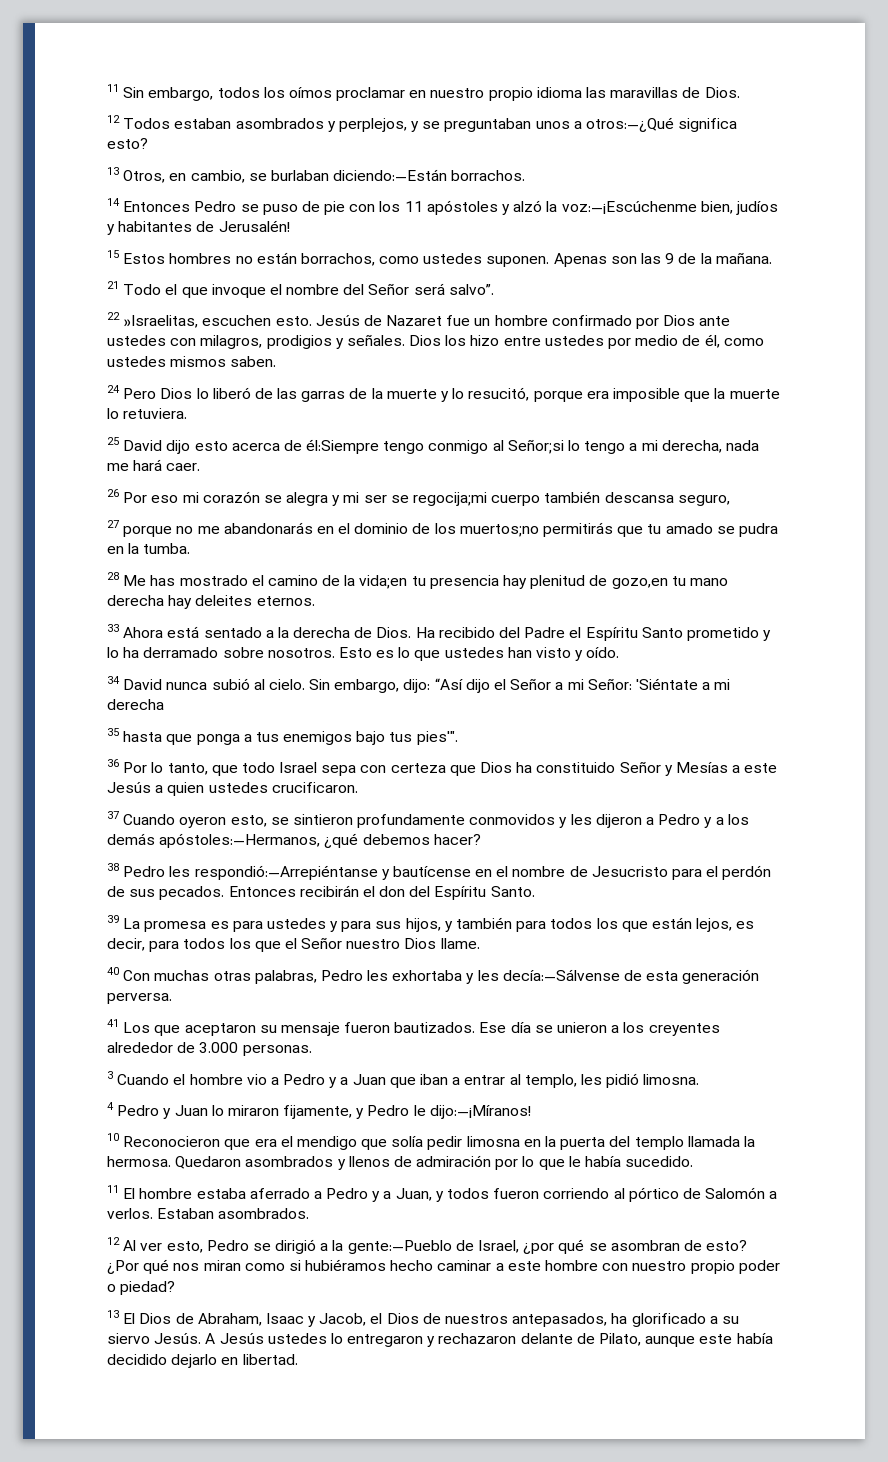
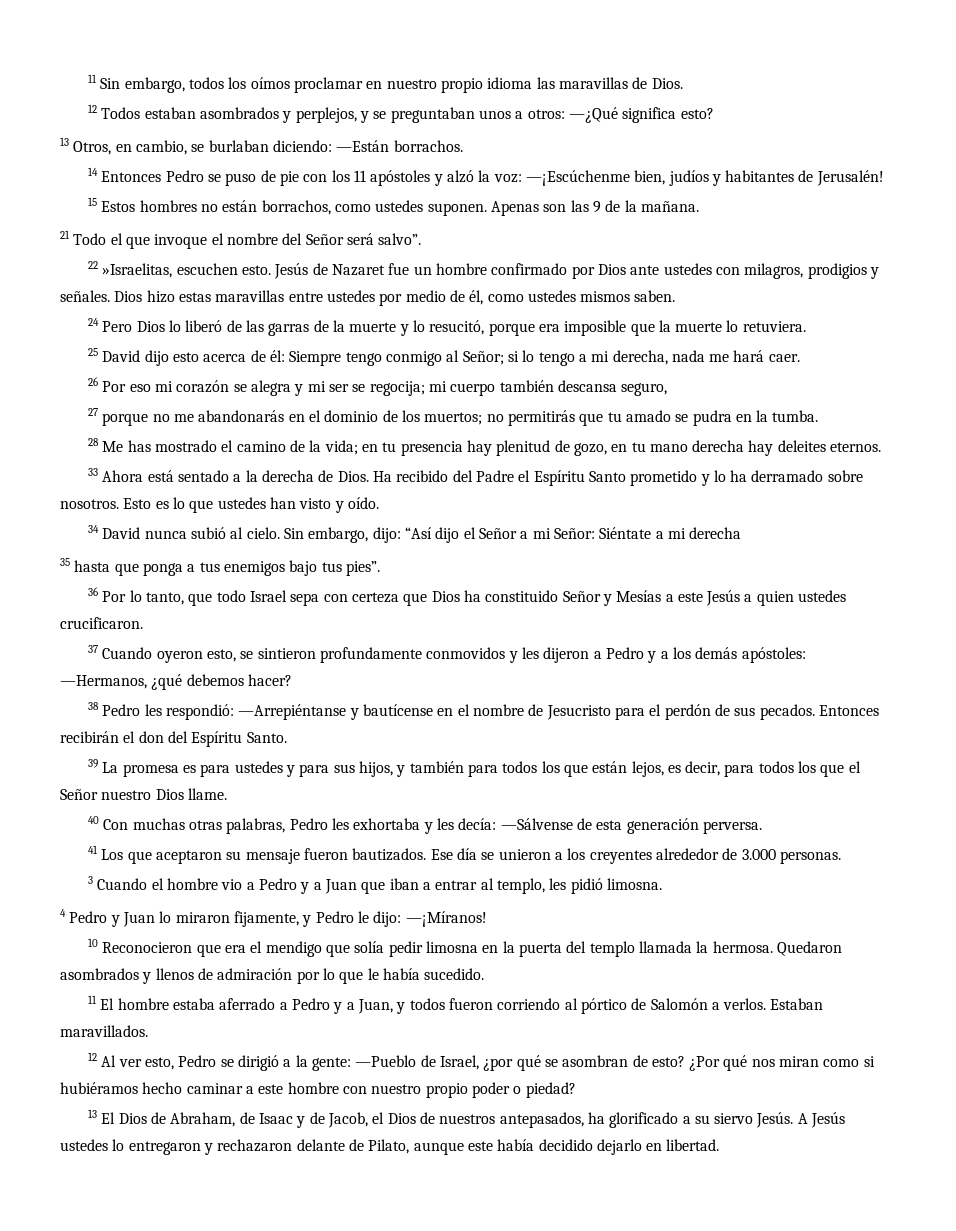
- 12 Todos estaban asombrados y perplejos, y se preguntaban unos a otros:—¿Qué significa esto?
+ 12 Todos estaban asombrados y perplejos, y se preguntaban unos a otros: —¿Qué significa esto?
- 13 Otros, en cambio, se burlaban diciendo:—Están borrachos.
+ 13 Otros, en cambio, se burlaban diciendo: —Están borrachos.
- 14 Entonces Pedro se puso de pie con los 11 apóstoles y alzó la voz:—¡Escúchenme bien, judíos y habitantes de Jerusalén!
+ 14 Entonces Pedro se puso de pie con los 11 apóstoles y alzó la voz: —¡Escúchenme bien, judíos y habitantes de Jerusalén!
- Dios los hizo entre ustedes por medio de él, como ustedes mismos saben.
+ Dios hizo estas maravillas entre ustedes por medio de él, como ustedes mismos saben.
- 25 David dijo esto acerca de él:Siempre tengo conmigo al Señor;si lo tengo a mi derecha, nada me hará caer.
+ 25 David dijo esto acerca de él: Siempre tengo conmigo al Señor; si lo tengo a mi derecha, nada me hará caer.
- 26 Por eso mi corazón se alegra y mi ser se regocija;mi cuerpo también descansa seguro,
+ 26 Por eso mi corazón se alegra y mi ser se regocija; mi cuerpo también descansa seguro,
- 27 porque no me abandonarás en el dominio de los muertos;no permitirás que tu amado se pudra en la tumba.
+ 27 porque no me abandonarás en el dominio de los muertos; no permitirás que tu amado se pudra en la tumba.
- 28 Me has mostrado el camino de la vida;en tu presencia hay plenitud de gozo,en tu mano derecha hay deleites eternos.
+ 28 Me has mostrado el camino de la vida; en tu presencia hay plenitud de gozo, en tu mano derecha hay deleites eternos.
- Sin embargo, dijo: “Así dijo el Señor a mi Señor: 'Siéntate a mi derecha
+ Sin embargo, dijo: “Así dijo el Señor a mi Señor: Siéntate a mi derecha
- 35 hasta que ponga a tus enemigos bajo tus pies'".
+ 35 hasta que ponga a tus enemigos bajo tus pies”.
- 37 Cuando oyeron esto, se sintieron profundamente conmovidos y les dijeron a Pedro y a los demás apóstoles:—Hermanos, ¿qué debemos hacer?
+ 37 Cuando oyeron esto, se sintieron profundamente conmovidos y les dijeron a Pedro y a los demás apóstoles: —Hermanos, ¿qué debemos hacer?
- 38 Pedro les respondió:—Arrepiéntanse y bautícense en el nombre de Jesucristo para el perdón de sus pecados.
+ 38 Pedro les respondió: —Arrepiéntanse y bautícense en el nombre de Jesucristo para el perdón de sus pecados.
- 40 Con muchas otras palabras, Pedro les exhortaba y les decía:—Sálvense de esta generación perversa.
+ 40 Con muchas otras palabras, Pedro les exhortaba y les decía: —Sálvense de esta generación perversa.
- 4 Pedro y Juan lo miraron fijamente, y Pedro le dijo:—¡Míranos!
+ 4 Pedro y Juan lo miraron fijamente, y Pedro le dijo: —¡Míranos!
- Estaban asombrados.
+ Estaban maravillados.
- 12 Al ver esto, Pedro se dirigió a la gente:—Pueblo de Israel, ¿por qué se asombran de esto?
+ 12 Al ver esto, Pedro se dirigió a la gente: —Pueblo de Israel, ¿por qué se asombran de esto?
- 13 El Dios de Abraham, Isaac y Jacob, el Dios de nuestros antepasados, ha glorificado a su siervo Jesús.
+ 13 El Dios de Abraham, de Isaac y de Jacob, el Dios de nuestros antepasados, ha glorificado a su siervo Jesús.

